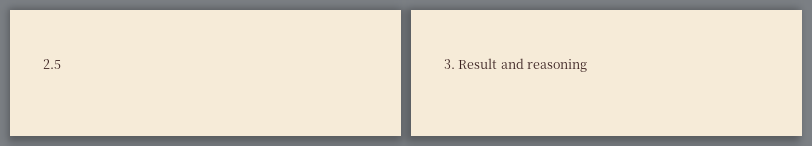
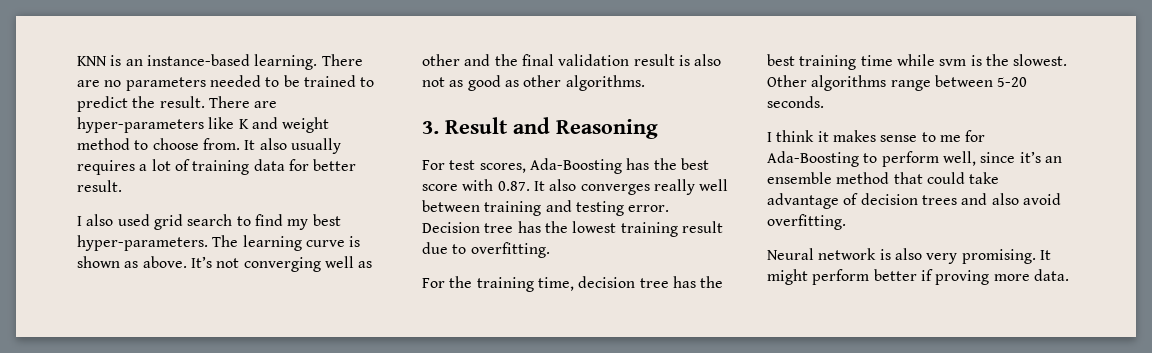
- 2.5
- 3. Result and reasoning
+ KNN is an instance-based learning. There are no parameters needed to be trained to predict the result. There are hyper-parameters like K and weight method to choose from. It also usually requires a lot of training data for better result.
+ I also used grid search to find my best hyper-parameters. The learning curve is shown as above. It’s not converging well as other and the final validation result is also not as good as other algorithms.
+ 3. Result and Reasoning
+ For test scores, Ada-Boosting has the best score with 0.87. It also converges really well between training and testing error. Decision tree has the lowest training result due to overfitting.
+ For the training time, decision tree has the best training time while svm is the slowest. Other algorithms range between 5-20 seconds.
+ I think it makes sense to me for Ada-Boosting to perform well, since it’s an ensemble method that could take advantage of decision trees and also avoid overfitting.
+ Neural network is also very promising. It might perform better if proving more data.

